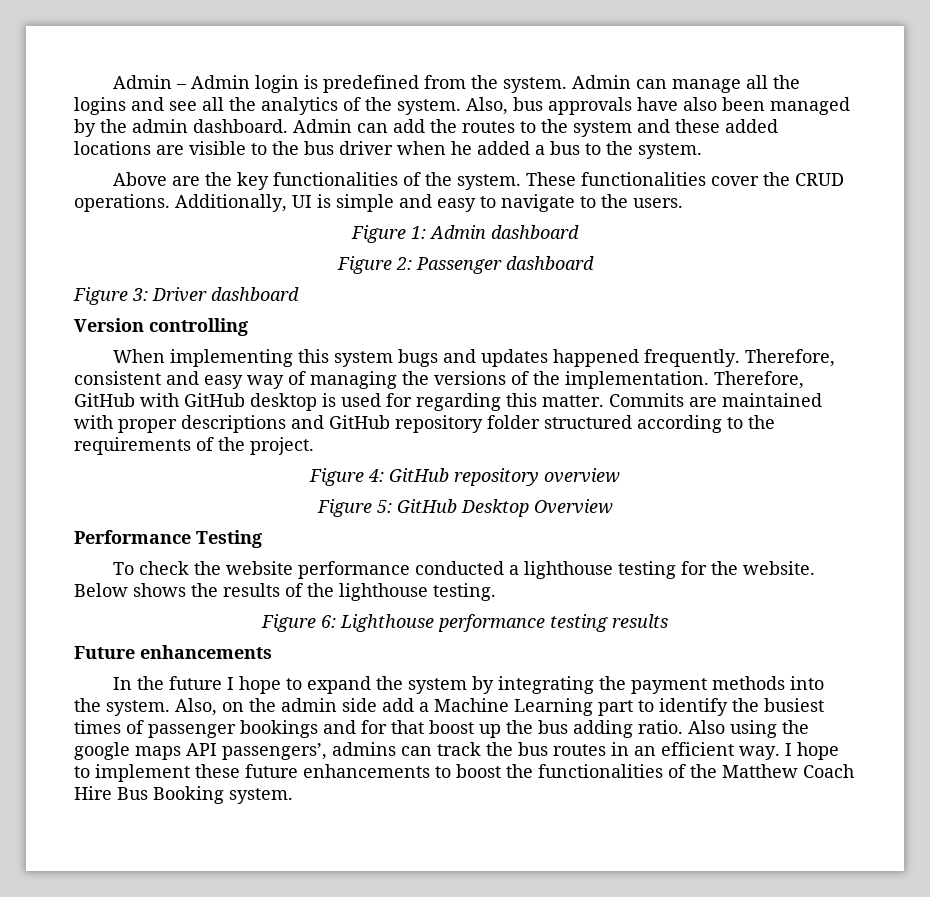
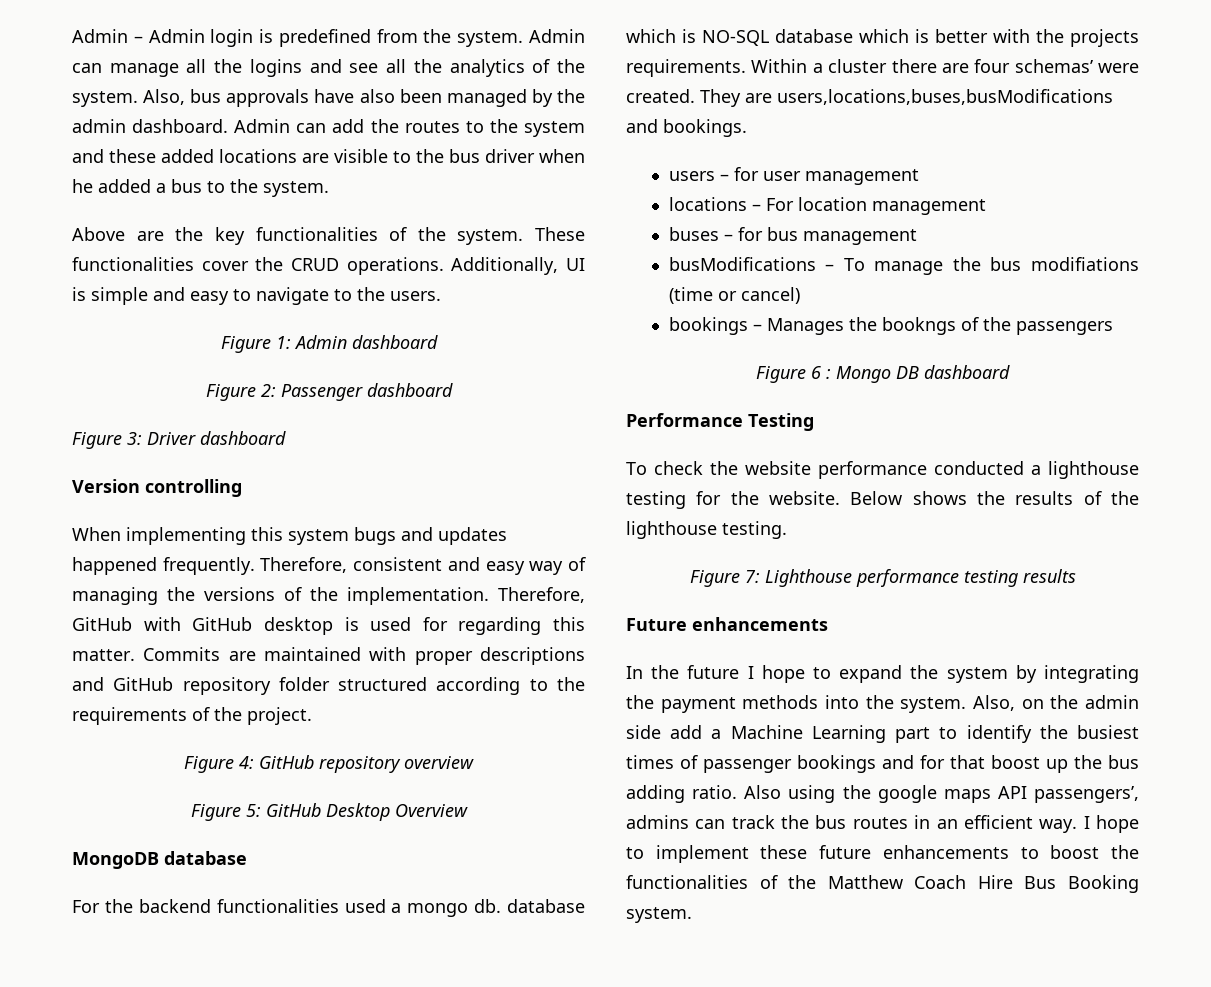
+ MongoDB database
+ For the backend functionalities used a mongo db. database which is NO-SQL database which is better with the projects requirements. Within a cluster there are four schemas’ were created. They are users,locations,buses,busModifications and bookings.
+ users – for user management
+ locations – For location management
+ buses – for bus management
+ busModifications – To manage the bus modifiations (time or cancel)
+ bookings – Manages the bookngs of the passengers
+ Figure 6 : Mongo DB dashboard
- Figure 6: Lighthouse performance testing results
+ Figure 7: Lighthouse performance testing results

